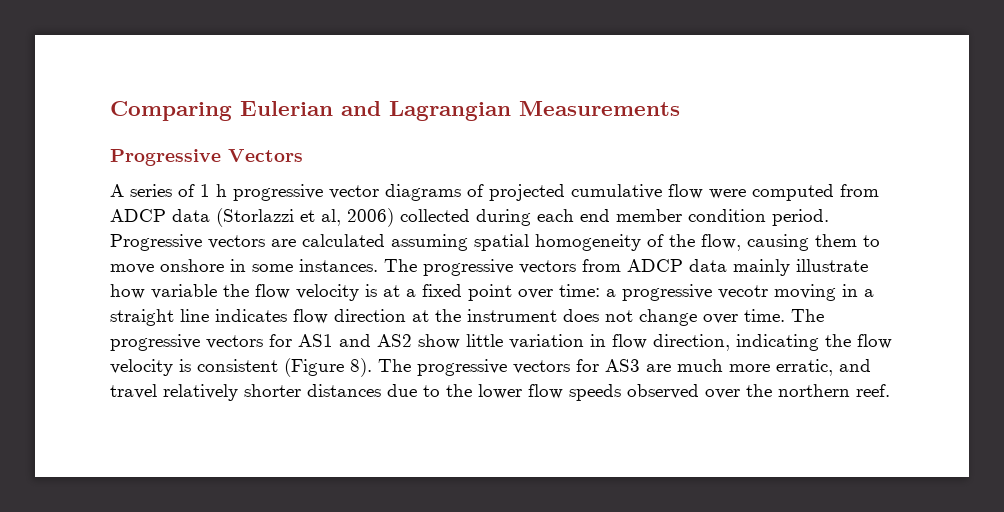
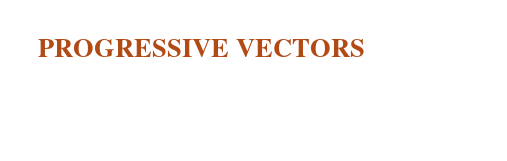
- Comparing Eulerian and Lagrangian Measurements
- Progressive Vectors
- A series of 1 h progressive vector diagrams of projected cumulative flow were computed from ADCP data (Storlazzi et al, 2006) collected during each end member condition period. Progressive vectors are calculated assuming spatial homogeneity of the flow, causing them to move onshore in some instances. The progressive vectors from ADCP data mainly illustrate how variable the flow velocity is at a fixed point over time: a progressive vecotr moving in a straight line indicates flow direction at the instrument does not change over time. The progressive vectors for AS1 and AS2 show little variation in flow direction, indicating the flow velocity is consistent (Figure 8). The progressive vectors for AS3 are much more erratic, and travel relatively shorter distances due to the lower flow speeds observed over the northern reef.
+ PROGRESSIVE VECTORS

